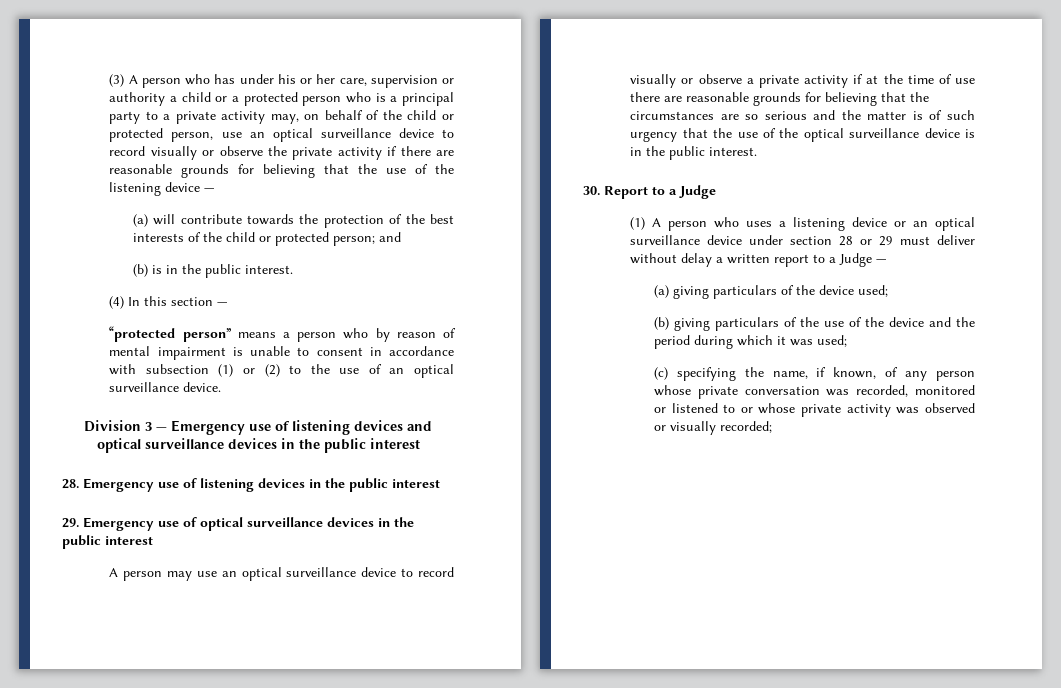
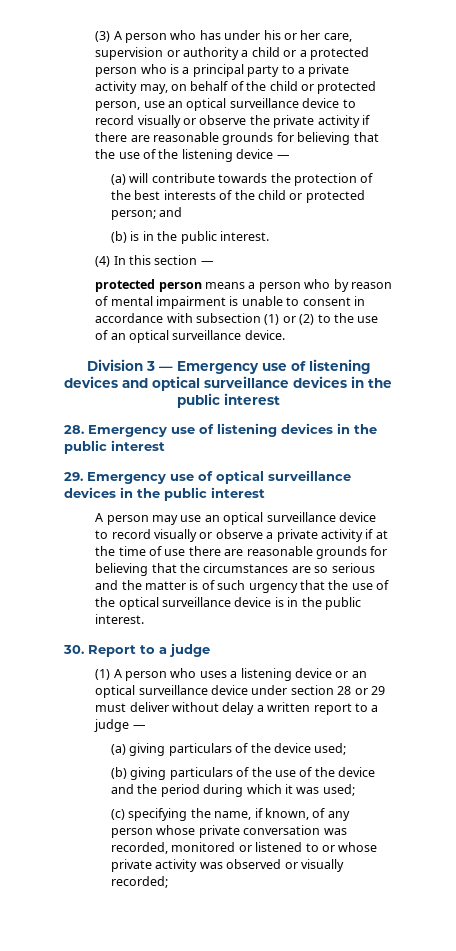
- “protected person” means a person who by reason of mental impairment is unable to consent in accordance with subsection (1) or (2) to the use of an optical surveillance device.
+ protected person means a person who by reason of mental impairment is unable to consent in accordance with subsection (1) or (2) to the use of an optical surveillance device.
- 30. Report to a Judge
+ 30. Report to a judge
- (1) A person who uses a listening device or an optical surveillance device under section 28 or 29 must deliver without delay a written report to a Judge —
+ (1) A person who uses a listening device or an optical surveillance device under section 28 or 29 must deliver without delay a written report to a judge —

